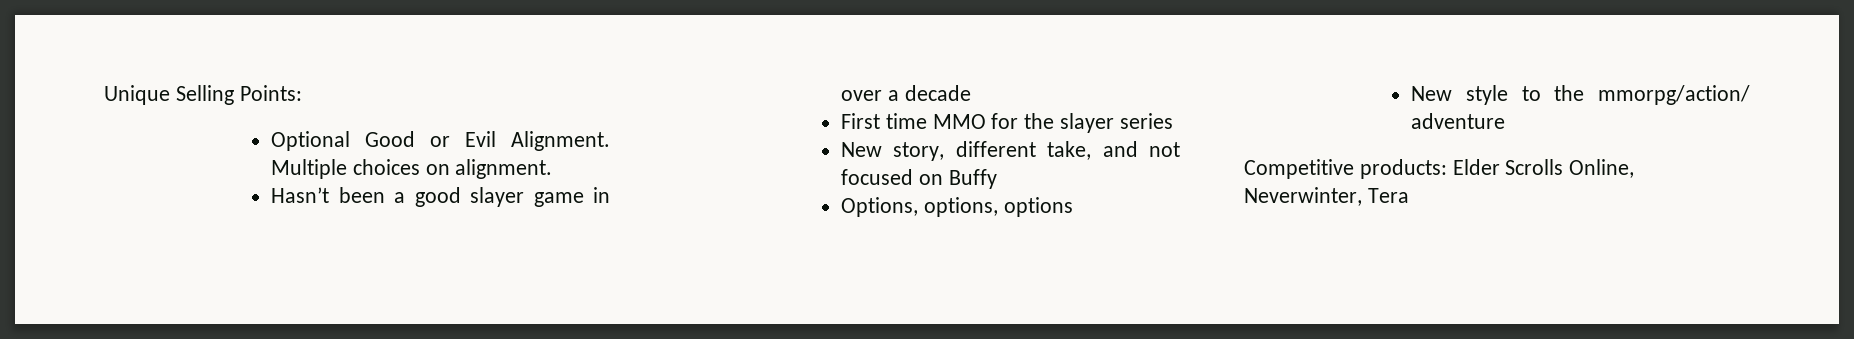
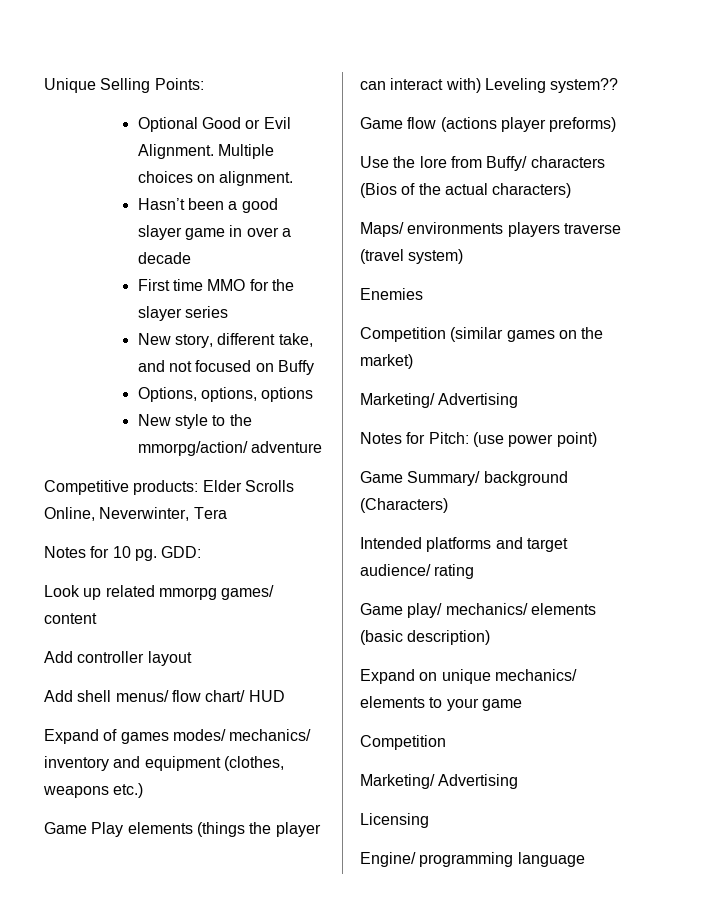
+ Notes for 10 pg. GDD:
+ Look up related mmorpg games/ content
+ Add controller layout
+ Add shell menus/ flow chart/ HUD
+ Expand of games modes/ mechanics/ inventory and equipment (clothes, weapons etc.)
+ Game Play elements (things the player can interact with) Leveling system??
+ Game flow (actions player preforms)
+ Use the lore from Buffy/ characters (Bios of the actual characters)
+ Maps/ environments players traverse (travel system)
+ Enemies
+ Competition (similar games on the market)
+ Marketing/ Advertising
+ Notes for Pitch: (use power point)
+ Game Summary/ background (Characters)
+ Intended platforms and target audience/ rating
+ Game play/ mechanics/ elements (basic description)
+ Expand on unique mechanics/ elements to your game
+ Competition
+ Marketing/ Advertising
+ Licensing
+ Engine/ programming language

